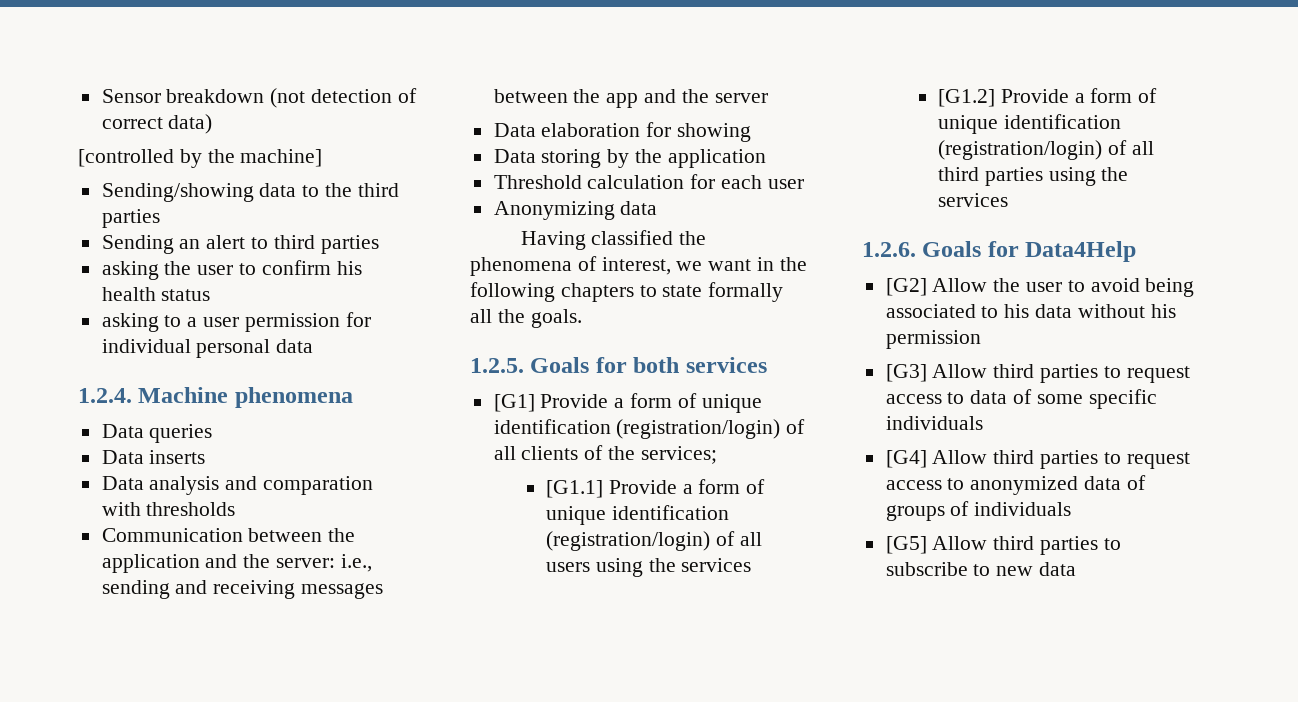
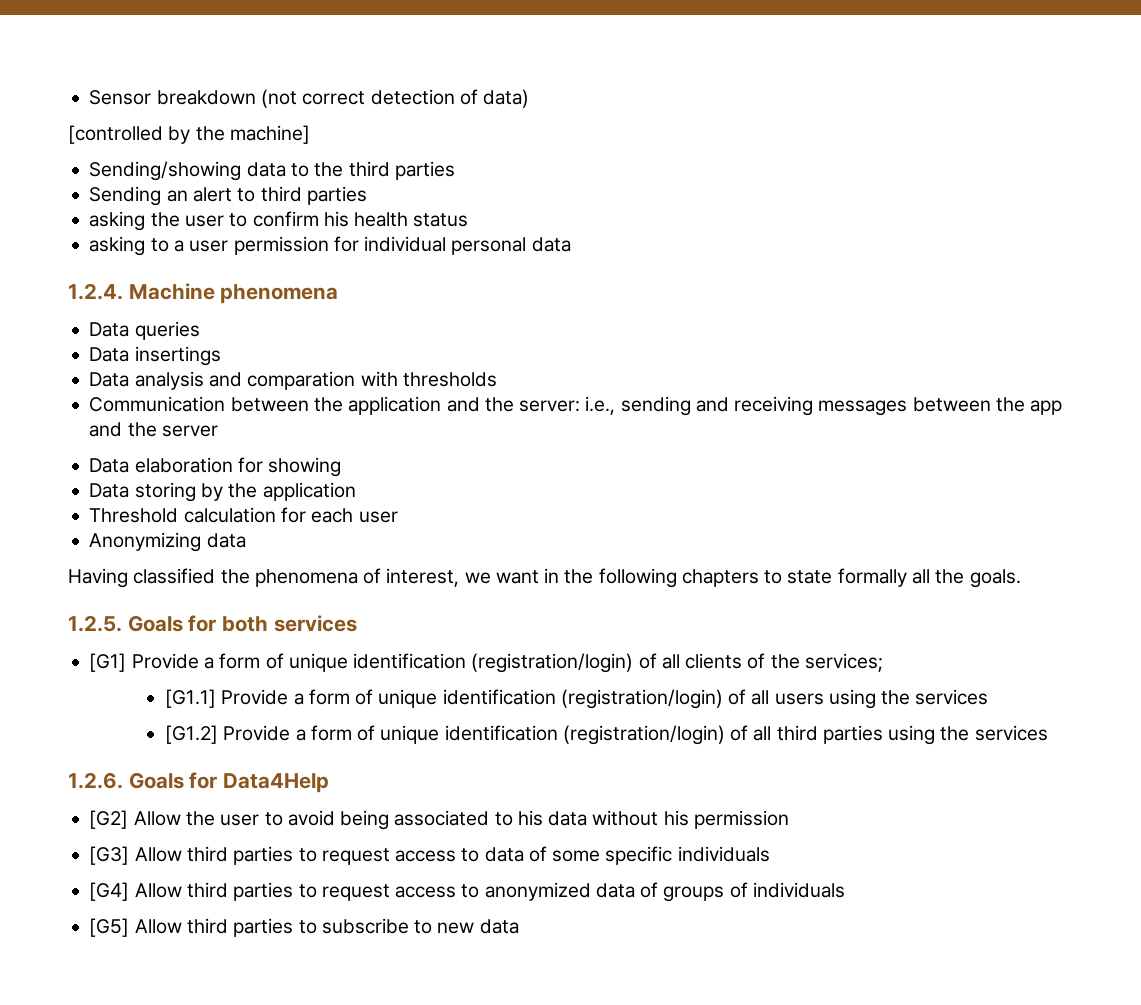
- Sensor breakdown (not detection of correct data)
+ Sensor breakdown (not correct detection of data)
- Data inserts
+ Data insertings

